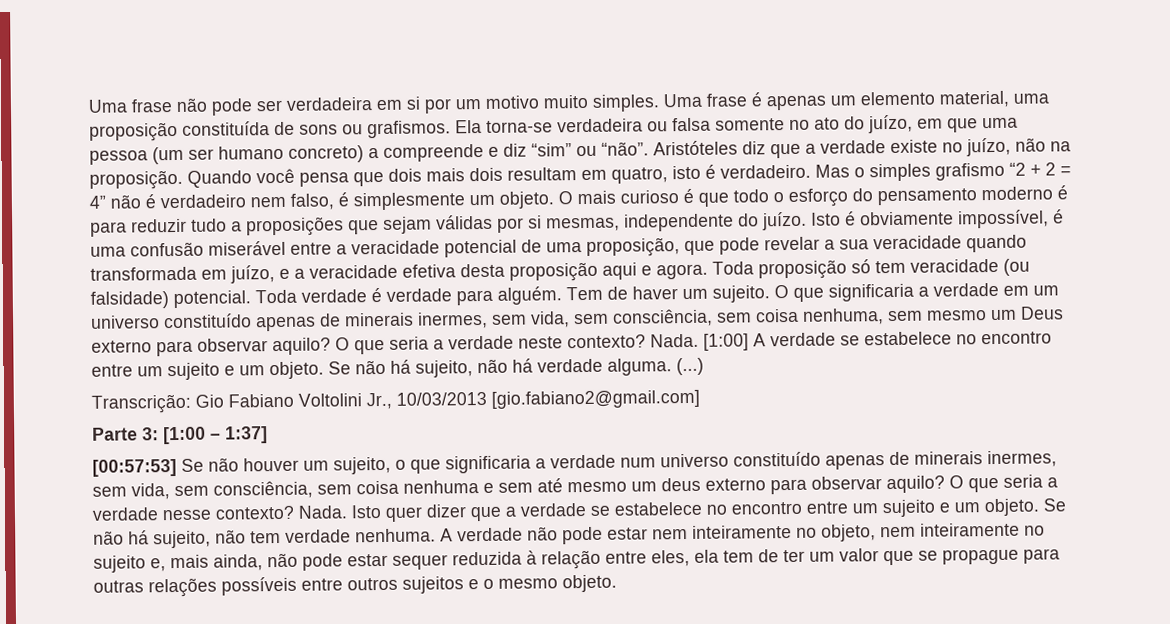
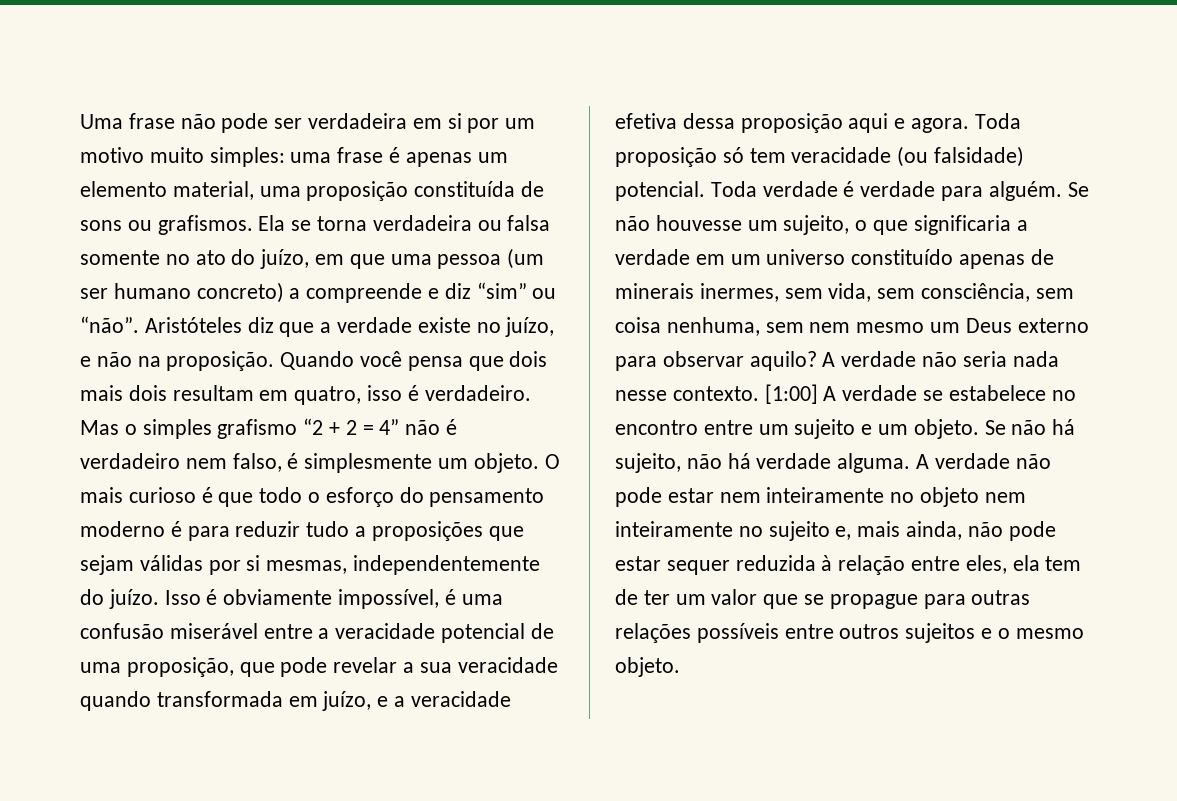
- Uma frase não pode ser verdadeira em si por um motivo muito simples. Uma frase é apenas um elemento material, uma proposição constituída de sons ou grafismos.
+ Uma frase não pode ser verdadeira em si por um motivo muito simples: uma frase é apenas um elemento material, uma proposição constituída de sons ou grafismos.
- Ela torna-se verdadeira ou falsa somente no ato do juízo, em que uma pessoa (um ser humano concreto) a compreende e diz “sim” ou “não”.
+ Ela se torna verdadeira ou falsa somente no ato do juízo, em que uma pessoa (um ser humano concreto) a compreende e diz “sim” ou “não”.
- Aristóteles diz que a verdade existe no juízo, não na proposição.
+ Aristóteles diz que a verdade existe no juízo, e não na proposição.
- Quando você pensa que dois mais dois resultam em quatro, isto é verdadeiro.
+ Quando você pensa que dois mais dois resultam em quatro, isso é verdadeiro.
- O mais curioso é que todo o esforço do pensamento moderno é para reduzir tudo a proposições que sejam válidas por si mesmas, independente do juízo.
+ O mais curioso é que todo o esforço do pensamento moderno é para reduzir tudo a proposições que sejam válidas por si mesmas, independentemente do juízo.
- Isto é obviamente impossível, é uma confusão miserável entre a veracidade potencial de uma proposição, que pode revelar a sua veracidade quando transformada em juízo, e a veracidade efetiva desta proposição aqui e agora.
+ Isso é obviamente impossível, é uma confusão miserável entre a veracidade potencial de uma proposição, que pode revelar a sua veracidade quando transformada em juízo, e a veracidade efetiva dessa proposição aqui e agora.
- Tem de haver um sujeito. O que significaria a verdade em um universo constituído apenas de minerais inermes, sem vida, sem consciência, sem coisa nenhuma, sem mesmo um Deus externo para observar aquilo?
+ Se não houvesse um sujeito, o que significaria a verdade em um universo constituído apenas de minerais inermes, sem vida, sem consciência, sem coisa nenhuma, sem nem mesmo um Deus externo para observar aquilo?
- O que seria a verdade neste contexto? Nada.
+ A verdade não seria nada nesse contexto.
- (...)
- Transcrição: Gio Fabiano Voltolini Jr., 10/03/2013 [gio.fabiano2@gmail.com]
- Parte 3: [1:00 – 1:37]
- [00:57:53] Se não houver um sujeito, o que significaria a verdade num universo constituído apenas de minerais inermes, sem vida, sem consciência, sem coisa nenhuma e sem até mesmo um deus externo para observar aquilo? O que seria a verdade nesse contexto? Nada. Isto quer dizer que a verdade se estabelece no encontro entre um sujeito e um objeto. Se não há sujeito, não tem verdade nenhuma.
- A verdade não pode estar nem inteiramente no objeto, nem inteiramente no sujeito e, mais ainda, não pode estar sequer reduzida à relação entre eles, ela tem de ter um valor que se propague para outras relações possíveis entre outros sujeitos e o mesmo objeto.
+ A verdade não pode estar nem inteiramente no objeto nem inteiramente no sujeito e, mais ainda, não pode estar sequer reduzida à relação entre eles, ela tem de ter um valor que se propague para outras relações possíveis entre outros sujeitos e o mesmo objeto.

